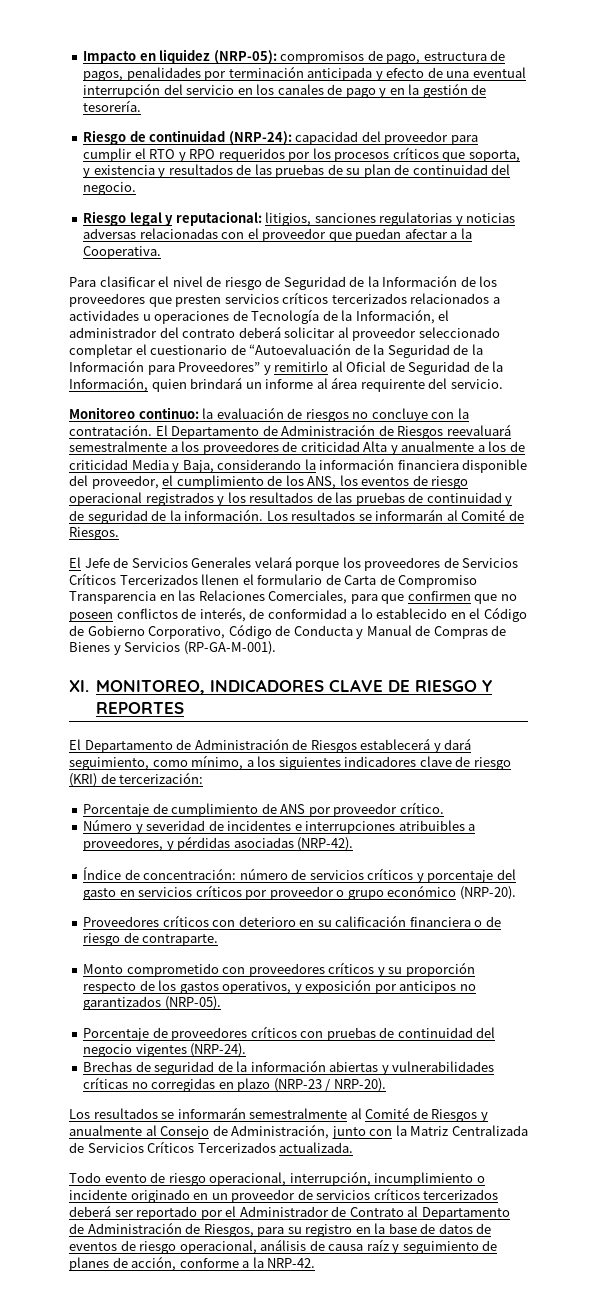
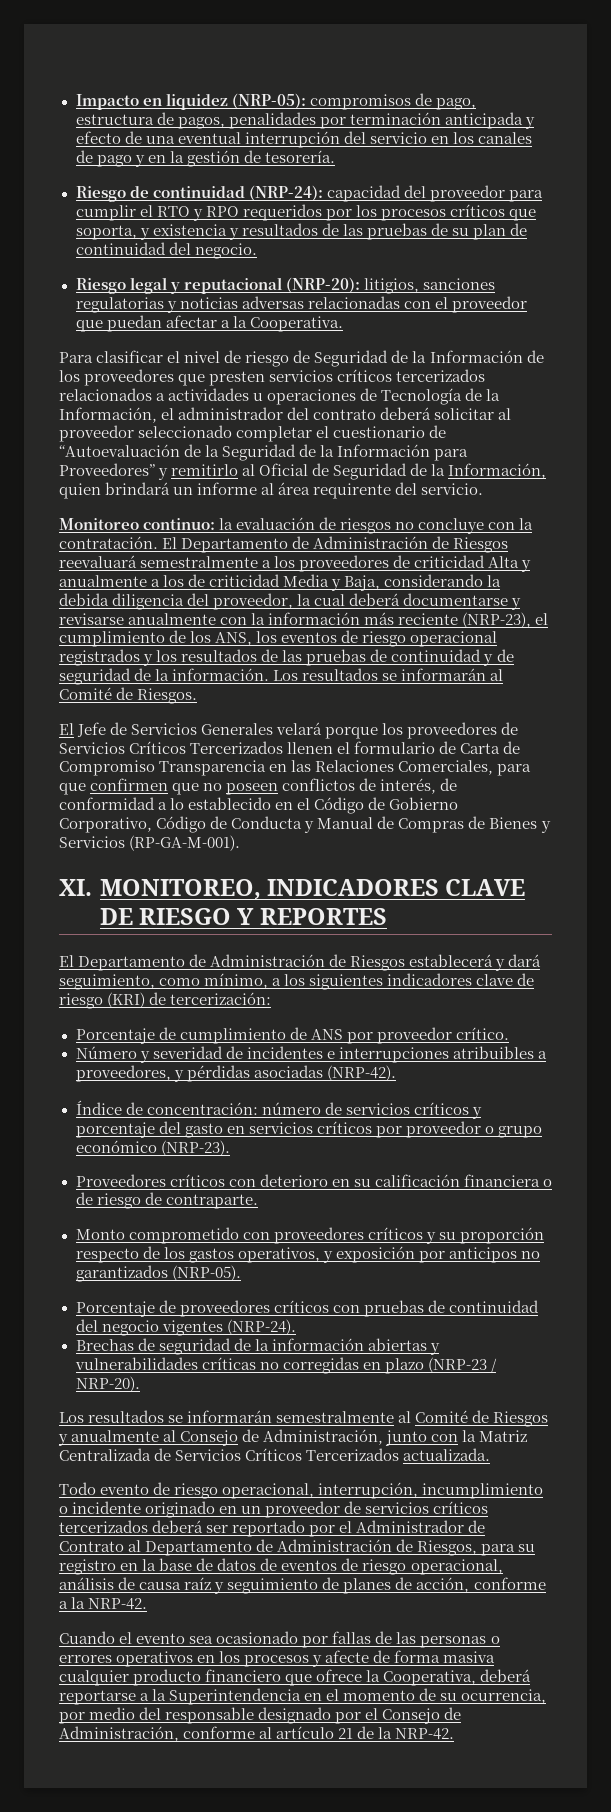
- Riesgo legal y reputacional: litigios, sanciones regulatorias y noticias adversas relacionadas con el proveedor que puedan afectar a la Cooperativa.
+ Riesgo legal y reputacional (NRP-20): litigios, sanciones regulatorias y noticias adversas relacionadas con el proveedor que puedan afectar a la Cooperativa.
- El Departamento de Administración de Riesgos reevaluará semestralmente a los proveedores de criticidad Alta y anualmente a los de criticidad Media y Baja, considerando la información financiera disponible del proveedor, el cumplimiento de los ANS, los eventos de riesgo operacional registrados y los resultados de las pruebas de continuidad y de seguridad de la información.
+ El Departamento de Administración de Riesgos reevaluará semestralmente a los proveedores de criticidad Alta y anualmente a los de criticidad Media y Baja, considerando la debida diligencia del proveedor, la cual deberá documentarse y revisarse anualmente con la información más reciente (NRP-23), el cumplimiento de los ANS, los eventos de riesgo operacional registrados y los resultados de las pruebas de continuidad y de seguridad de la información.
- Índice de concentración: número de servicios críticos y porcentaje del gasto en servicios críticos por proveedor o grupo económico (NRP-20).
+ Índice de concentración: número de servicios críticos y porcentaje del gasto en servicios críticos por proveedor o grupo económico (NRP-23).
+ Cuando el evento sea ocasionado por fallas de las personas o errores operativos en los procesos y afecte de forma masiva cualquier producto financiero que ofrece la Cooperativa, deberá reportarse a la Superintendencia en el momento de su ocurrencia, por medio del responsable designado por el Consejo de Administración, conforme al artículo 21 de la NRP-42.

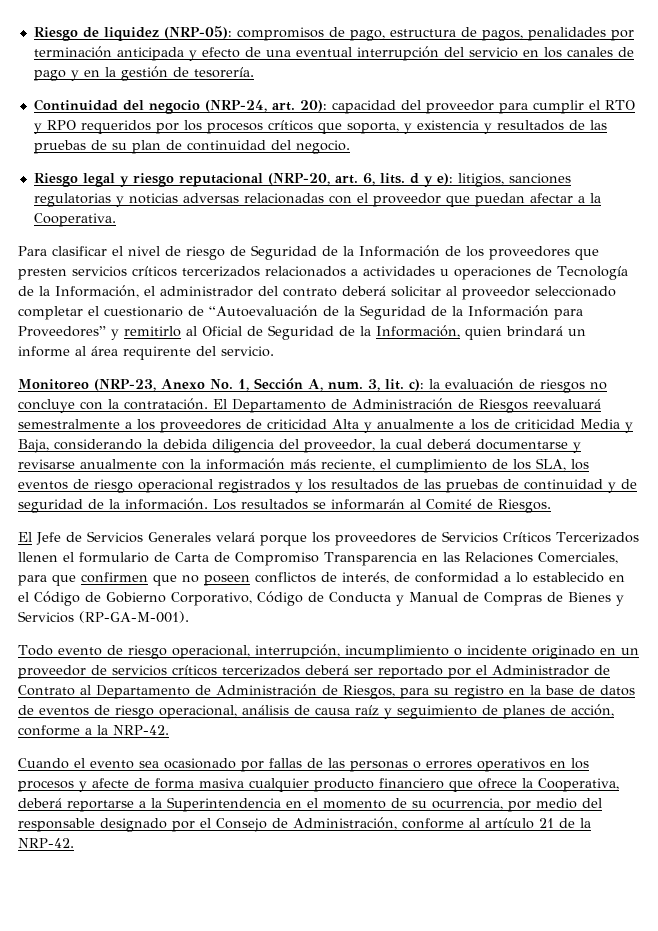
- Impacto en liquidez (NRP-05): compromisos de pago, estructura de pagos, penalidades por terminación anticipada y efecto de una eventual interrupción del servicio en los canales de pago y en la gestión de tesorería.
+ Riesgo de liquidez (NRP-05): compromisos de pago, estructura de pagos, penalidades por terminación anticipada y efecto de una eventual interrupción del servicio en los canales de pago y en la gestión de tesorería.
- Riesgo de continuidad (NRP-24): capacidad del proveedor para cumplir el RTO y RPO requeridos por los procesos críticos que soporta, y existencia y resultados de las pruebas de su plan de continuidad del negocio.
+ Continuidad del negocio (NRP-24, art. 20): capacidad del proveedor para cumplir el RTO y RPO requeridos por los procesos críticos que soporta, y existencia y resultados de las pruebas de su plan de continuidad del negocio.
- Riesgo legal y reputacional (NRP-20): litigios, sanciones regulatorias y noticias adversas relacionadas con el proveedor que puedan afectar a la Cooperativa.
+ Riesgo legal y riesgo reputacional (NRP-20, art. 6, lits. d y e): litigios, sanciones regulatorias y noticias adversas relacionadas con el proveedor que puedan afectar a la Cooperativa.
- Monitoreo continuo: la evaluación de riesgos no concluye con la contratación.
+ Monitoreo (NRP-23, Anexo No. 1, Sección A, num. 3, lit. c): la evaluación de riesgos no concluye con la contratación.
- El Departamento de Administración de Riesgos reevaluará semestralmente a los proveedores de criticidad Alta y anualmente a los de criticidad Media y Baja, considerando la debida diligencia del proveedor, la cual deberá documentarse y revisarse anualmente con la información más reciente (NRP-23), el cumplimiento de los ANS, los eventos de riesgo operacional registrados y los resultados de las pruebas de continuidad y de seguridad de la información.
+ El Departamento de Administración de Riesgos reevaluará semestralmente a los proveedores de criticidad Alta y anualmente a los de criticidad Media y Baja, considerando la debida diligencia del proveedor, la cual deberá documentarse y revisarse anualmente con la información más reciente, el cumplimiento de los SLA, los eventos de riesgo operacional registrados y los resultados de las pruebas de continuidad y de seguridad de la información.
- XI. MONITOREO, INDICADORES CLAVE DE RIESGO Y REPORTES
- El Departamento de Administración de Riesgos establecerá y dará seguimiento, como mínimo, a los siguientes indicadores clave de riesgo (KRI) de tercerización:
- Porcentaje de cumplimiento de ANS por proveedor crítico.
- Número y severidad de incidentes e interrupciones atribuibles a proveedores, y pérdidas asociadas (NRP-42).
- Índice de concentración: número de servicios críticos y porcentaje del gasto en servicios críticos por proveedor o grupo económico (NRP-23).
- Proveedores críticos con deterioro en su calificación financiera o de riesgo de contraparte.
- Monto comprometido con proveedores críticos y su proporción respecto de los gastos operativos, y exposición por anticipos no garantizados (NRP-05).
- Porcentaje de proveedores críticos con pruebas de continuidad del negocio vigentes (NRP-24).
- Brechas de seguridad de la información abiertas y vulnerabilidades críticas no corregidas en plazo (NRP-23 / NRP-20).
- Los resultados se informarán semestralmente al Comité de Riesgos y anualmente al Consejo de Administración, junto con la Matriz Centralizada de Servicios Críticos Tercerizados actualizada.

